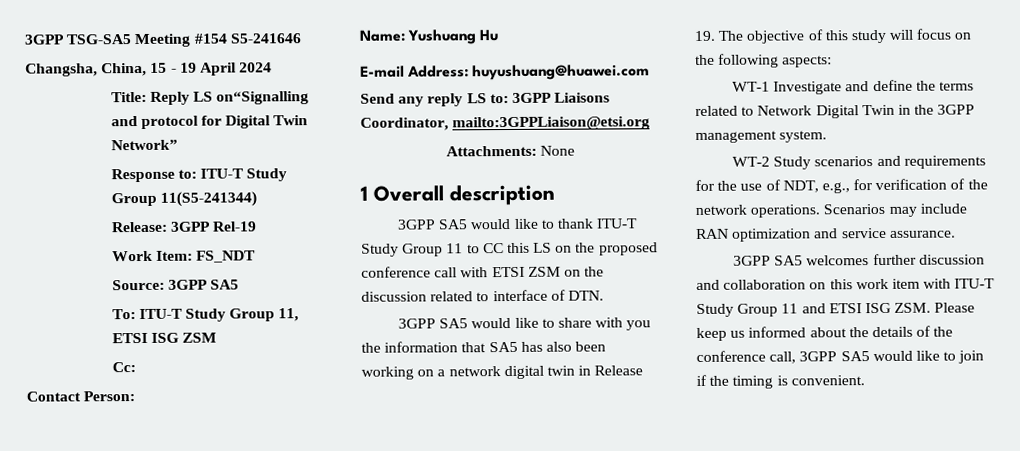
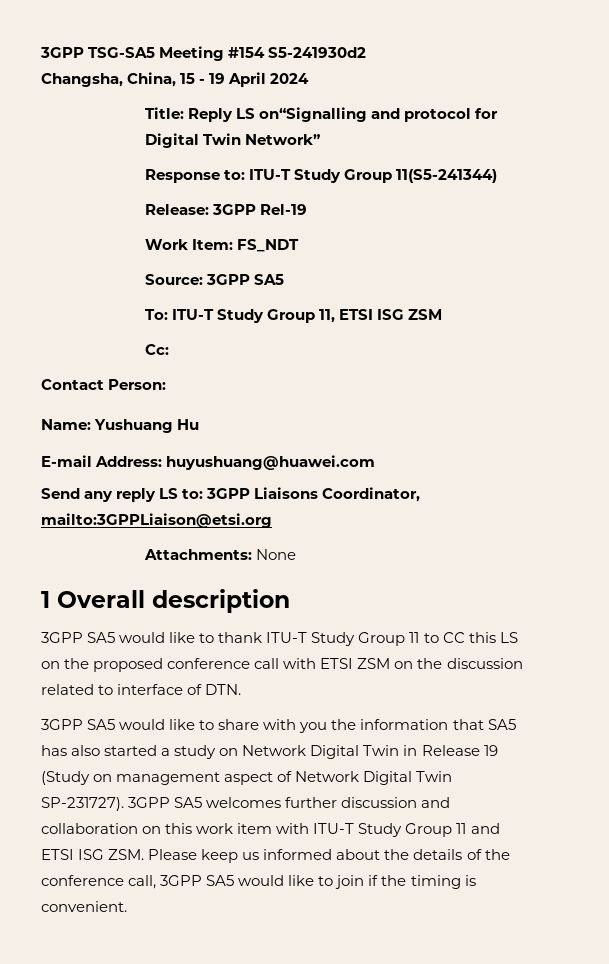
- 3GPP TSG-SA5 Meeting #154 S5-241646
+ 3GPP TSG-SA5 Meeting #154 S5-241930d2
- 3GPP SA5 would like to share with you the information that SA5 has also been working on a network digital twin in Release 19. The objective of this study will focus on the following aspects:
- WT-1 Investigate and define the terms related to Network Digital Twin in the 3GPP management system.
- WT-2 Study scenarios and requirements for the use of NDT, e.g., for verification of the network operations. Scenarios may include RAN optimization and service assurance.
- 3GPP SA5 welcomes further discussion and collaboration on this work item with ITU-T Study Group 11 and ETSI ISG ZSM. Please keep us informed about the details of the conference call, 3GPP SA5 would like to join if the timing is convenient.
+ 3GPP SA5 would like to share with you the information that SA5 has also started a study on Network Digital Twin in Release 19 (Study on management aspect of Network Digital Twin SP-231727). 3GPP SA5 welcomes further discussion and collaboration on this work item with ITU-T Study Group 11 and ETSI ISG ZSM. Please keep us informed about the details of the conference call, 3GPP SA5 would like to join if the timing is convenient.

